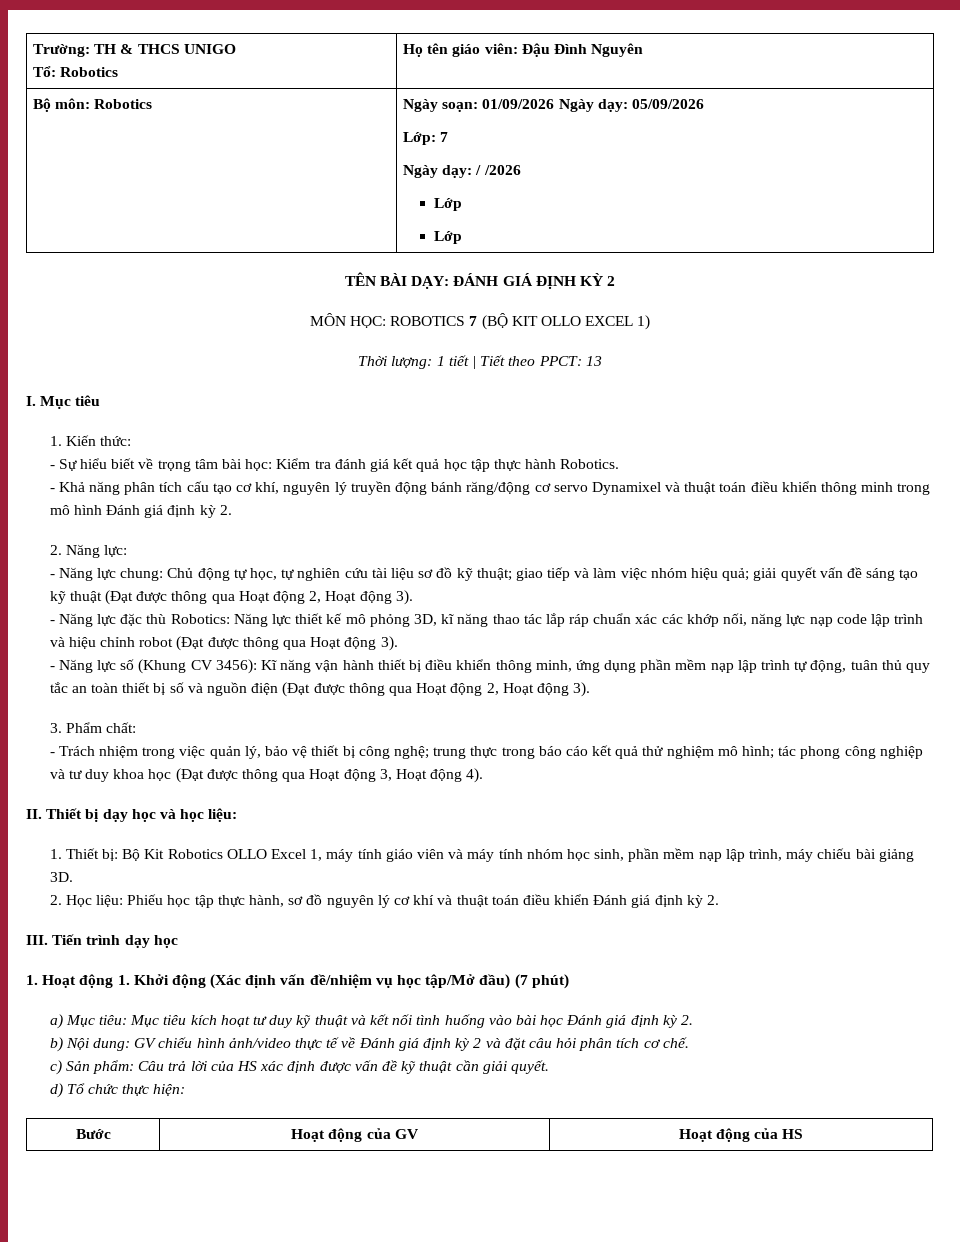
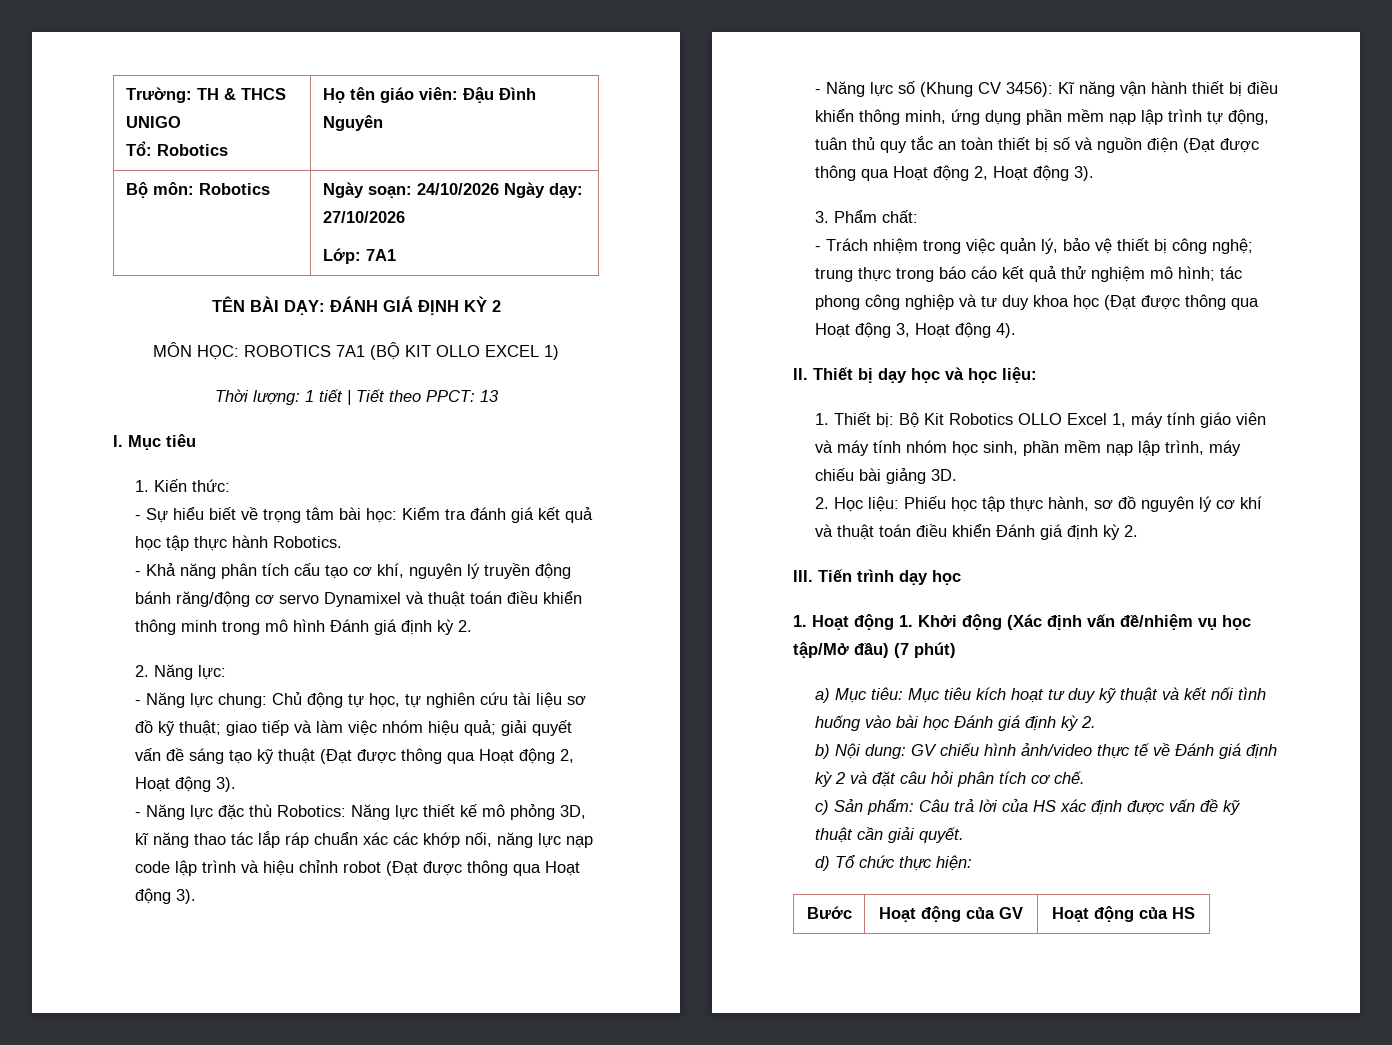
- Bộ môn: Robotics | Ngày soạn: 01/09/2026 Ngày dạy: 05/09/2026
- Lớp: 7
- Ngày dạy: / /2026
- Lớp
- Lớp
+ Bộ môn: Robotics | Ngày soạn: 24/10/2026 Ngày dạy: 27/10/2026
+ Lớp: 7A1
- MÔN HỌC: ROBOTICS 7 (BỘ KIT OLLO EXCEL 1)
+ MÔN HỌC: ROBOTICS 7A1 (BỘ KIT OLLO EXCEL 1)

